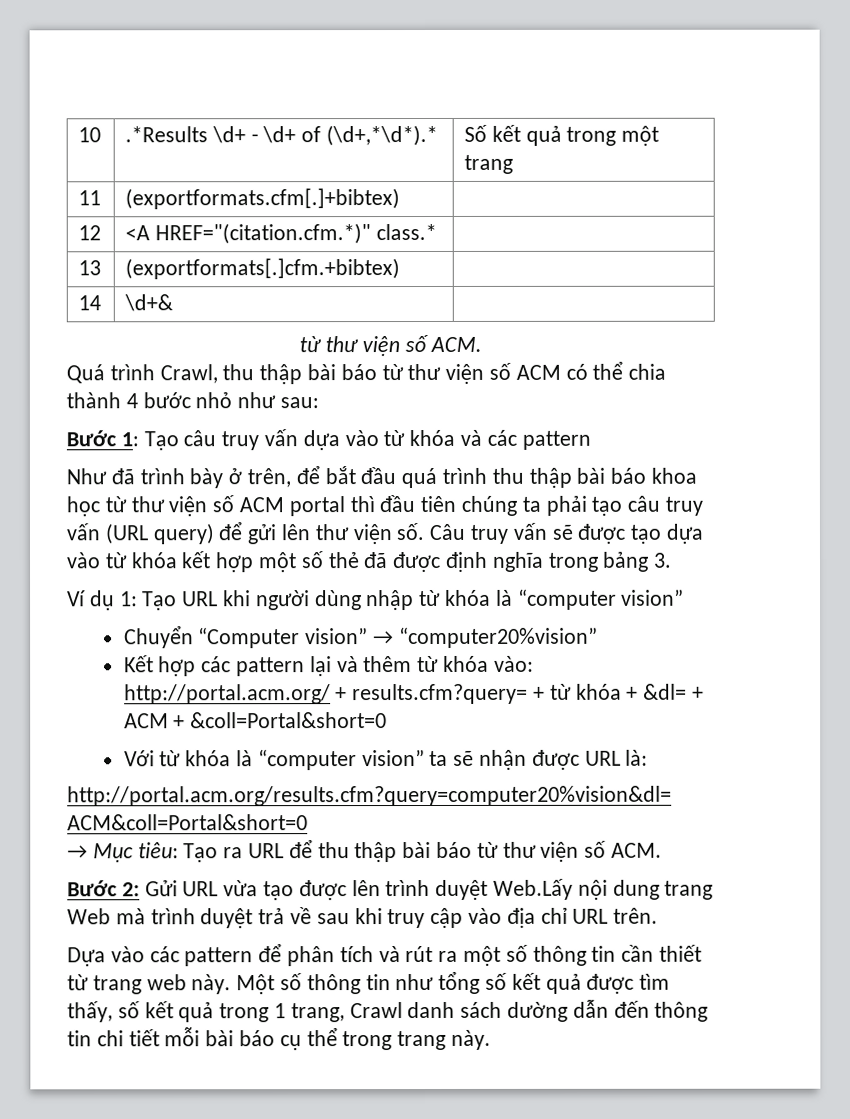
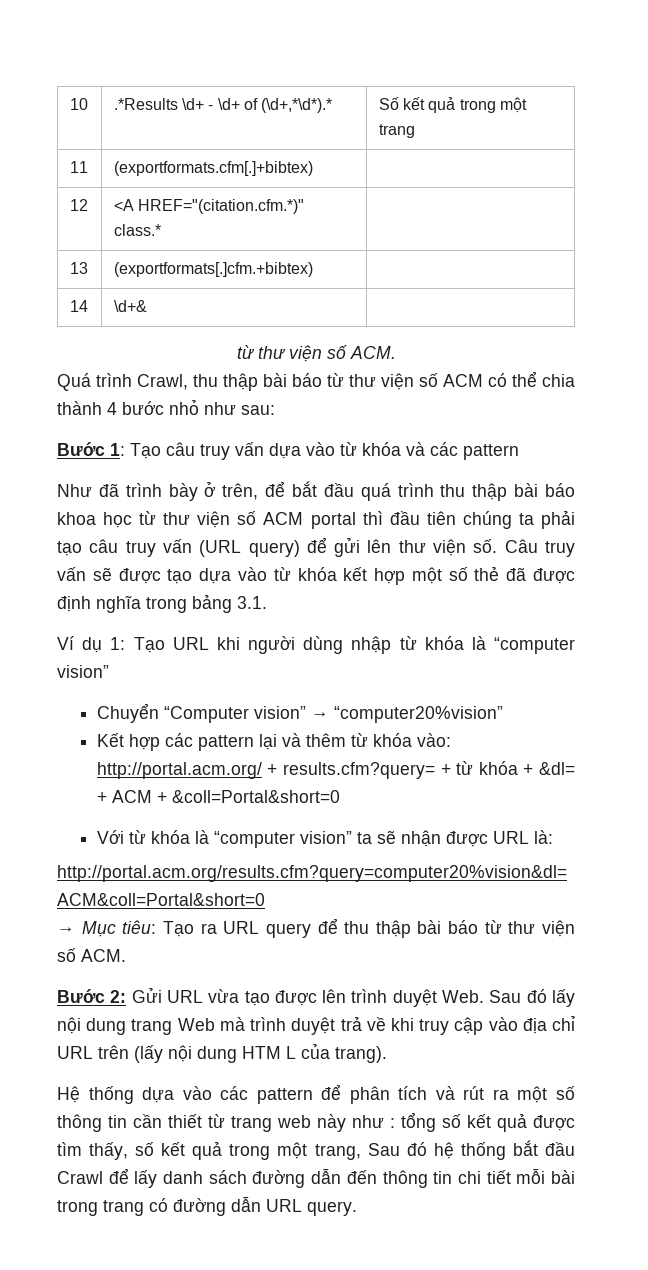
- Câu truy vấn sẽ được tạo dựa vào từ khóa kết hợp một số thẻ đã được định nghĩa trong bảng 3.
+ Câu truy vấn sẽ được tạo dựa vào từ khóa kết hợp một số thẻ đã được định nghĩa trong bảng 3.1.
- → Mục tiêu: Tạo ra URL để thu thập bài báo từ thư viện số ACM.
+ → Mục tiêu: Tạo ra URL query để thu thập bài báo từ thư viện số ACM.
- Gửi URL vừa tạo được lên trình duyệt Web.Lấy nội dung trang Web mà trình duyệt trả về sau khi truy cập vào địa chỉ URL trên.
- Dựa vào các pattern để phân tích và rút ra một số thông tin cần thiết từ trang web này. Một số thông tin như tổng số kết quả được tìm thấy, số kết quả trong 1 trang, Crawl danh sách dường dẫn đến thông tin chi tiết mỗi bài báo cụ thể trong trang này.
+ Gửi URL vừa tạo được lên trình duyệt Web. Sau đó lấy nội dung trang Web mà trình duyệt trả về khi truy cập vào địa chỉ URL trên (lấy nội dung HTM L của trang).
+ Hệ thống dựa vào các pattern để phân tích và rút ra một số thông tin cần thiết từ trang web này như : tổng số kết quả được tìm thấy, số kết quả trong một trang, Sau đó hệ thống bắt đầu Crawl để lấy danh sách đường dẫn đến thông tin chi tiết mỗi bài trong trang có đường dẫn URL query.

